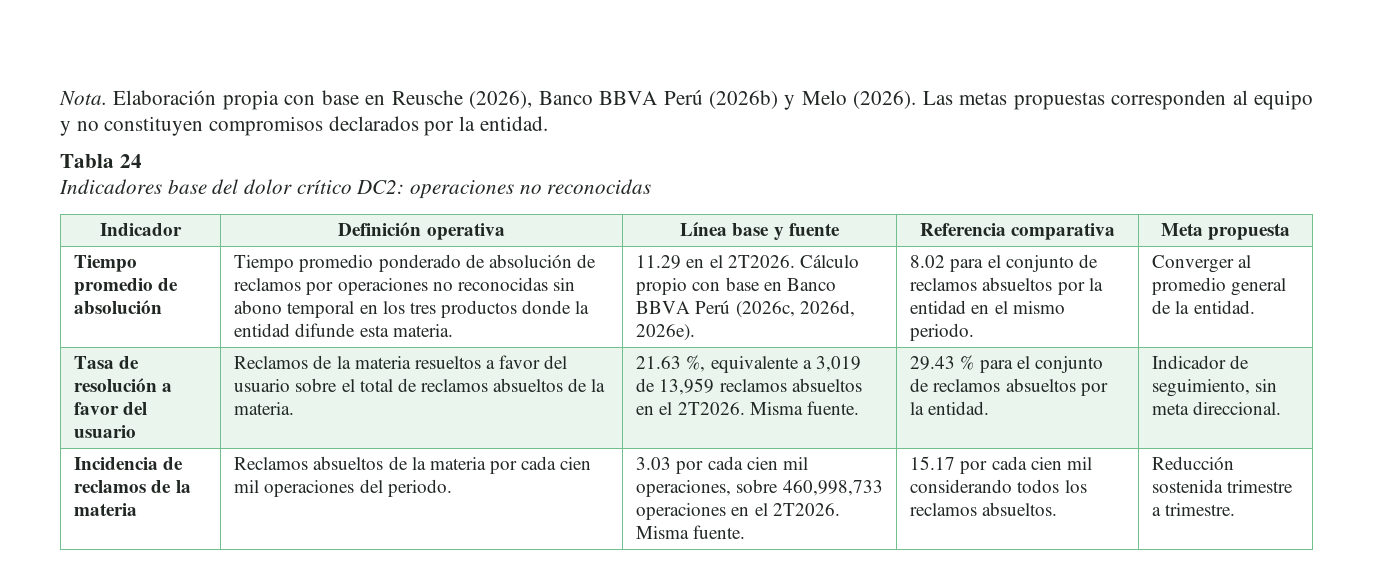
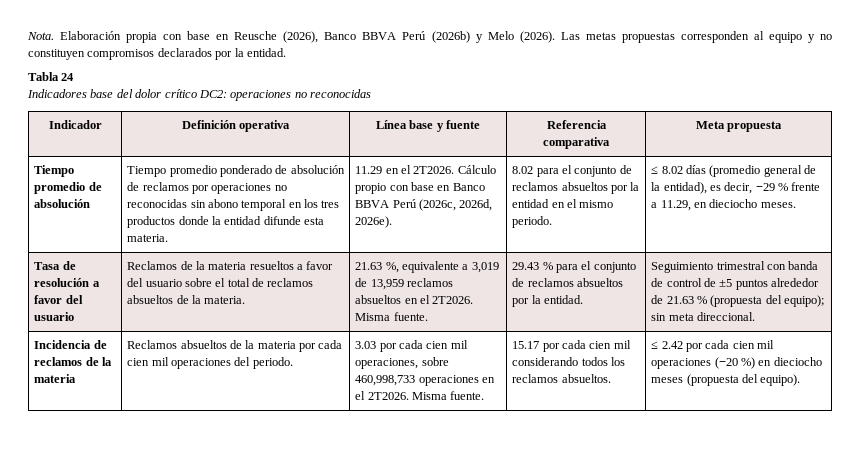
- Converger al promedio general de la entidad.
+ ≤ 8.02 días (promedio general de la entidad), es decir, −29 % frente a 11.29, en dieciocho meses.
- Indicador de seguimiento, sin meta direccional.
+ Seguimiento trimestral con banda de control de ±5 puntos alrededor de 21.63 % (propuesta del equipo); sin meta direccional.
- Reducción sostenida trimestre a trimestre.
+ ≤ 2.42 por cada cien mil operaciones (−20 %) en dieciocho meses (propuesta del equipo).

